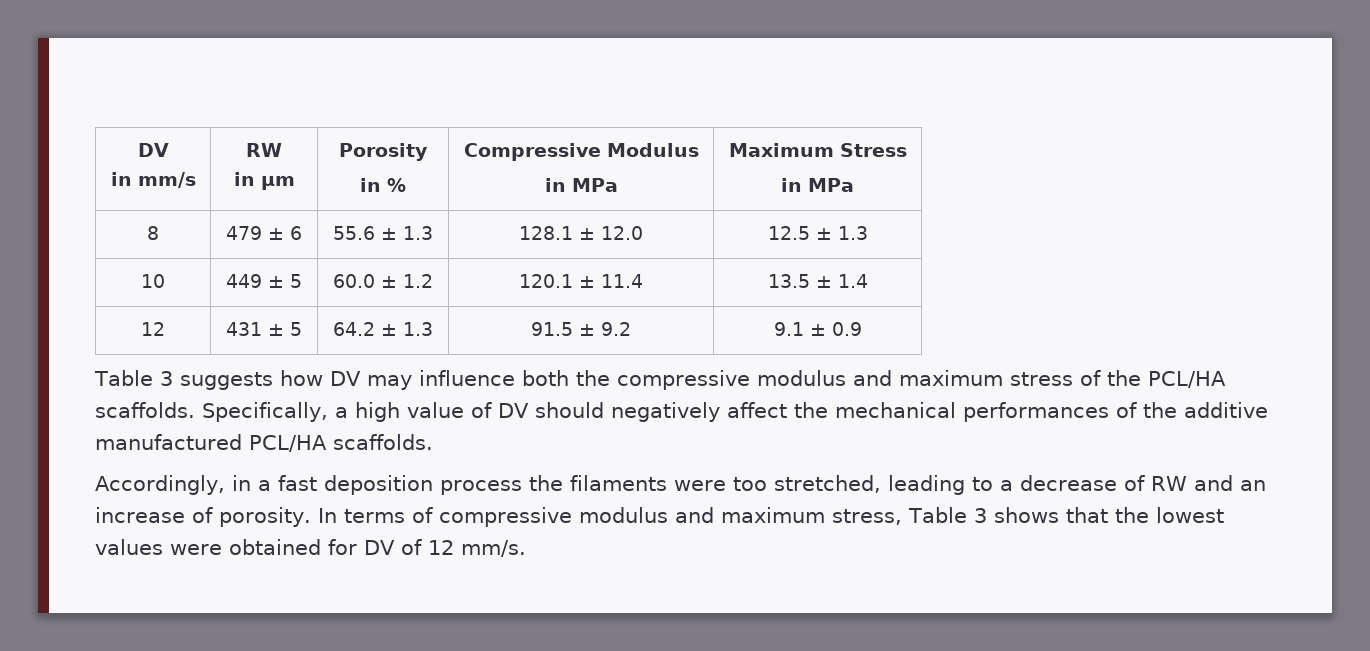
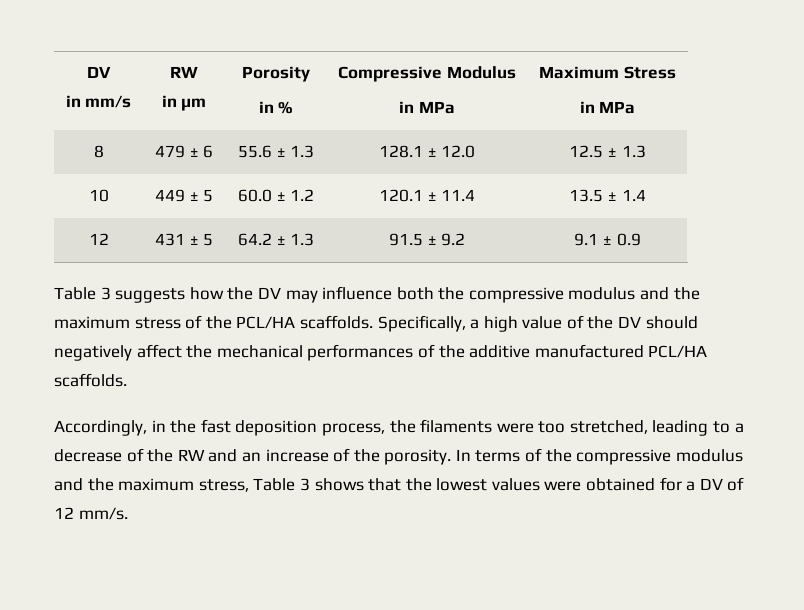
- Table 3 suggests how DV may influence both the compressive modulus and maximum stress of the PCL/HA scaffolds.
+ Table 3 suggests how the DV may influence both the compressive modulus and the maximum stress of the PCL/HA scaffolds.
- Specifically, a high value of DV should negatively affect the mechanical performances of the additive manufactured PCL/HA scaffolds.
+ Specifically, a high value of the DV should negatively affect the mechanical performances of the additive manufactured PCL/HA scaffolds.
- Accordingly, in a fast deposition process the filaments were too stretched, leading to a decrease of RW and an increase of porosity.
+ Accordingly, in the fast deposition process, the filaments were too stretched, leading to a decrease of the RW and an increase of the porosity.
- In terms of compressive modulus and maximum stress, Table 3 shows that the lowest values were obtained for DV of 12 mm/s.
+ In terms of the compressive modulus and the maximum stress, Table 3 shows that the lowest values were obtained for a DV of 12 mm/s.

